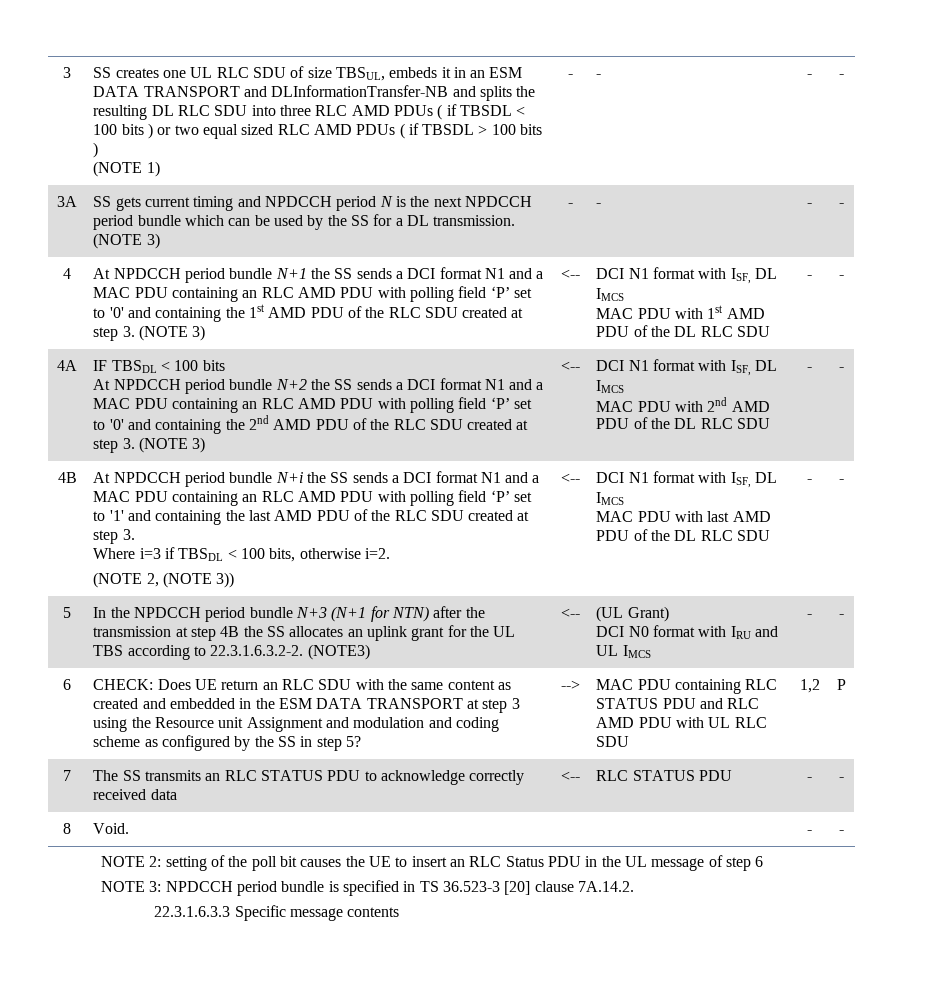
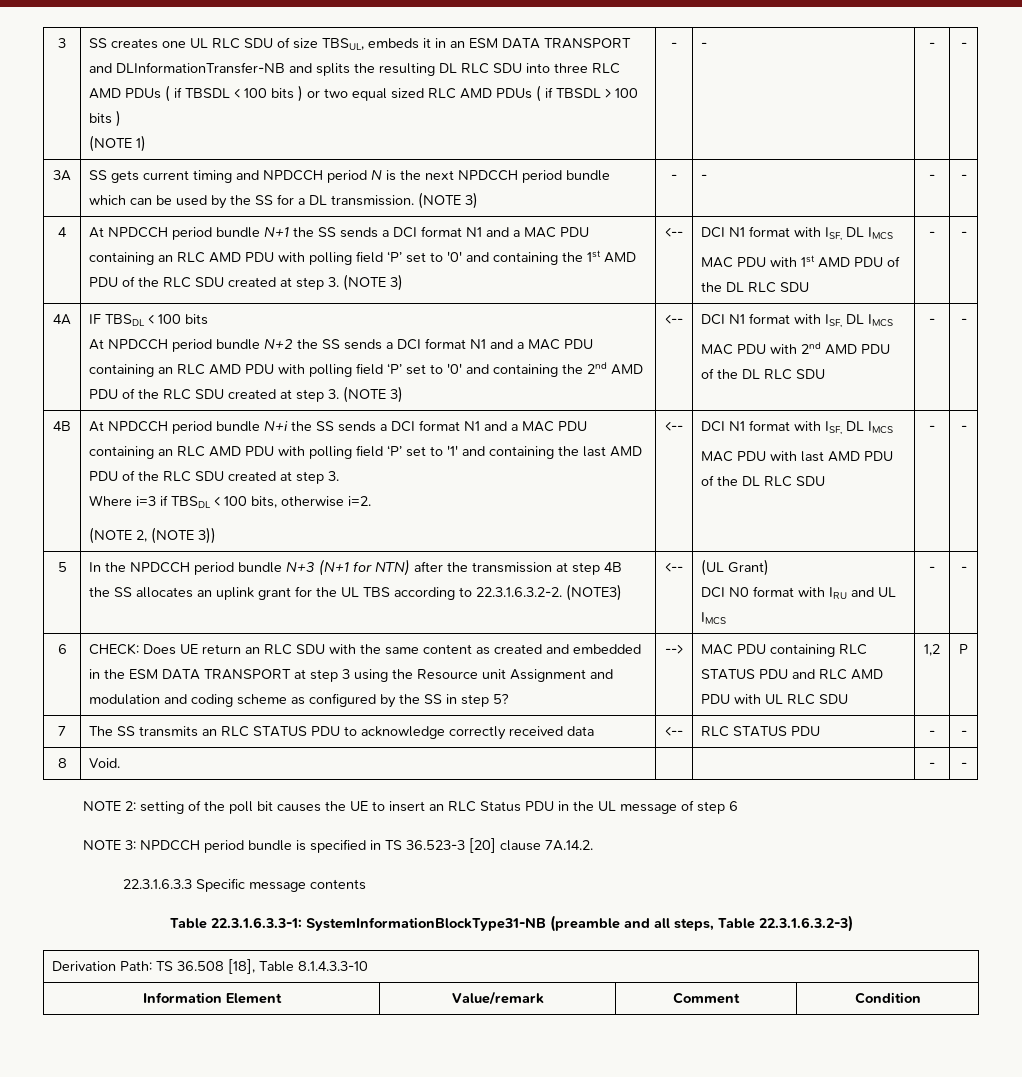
+ Table 22.3.1.6.3.3-1: SystemInformationBlockType31-NB (preamble and all steps, Table 22.3.1.6.3.2-3)
+ Derivation Path: TS 36.508 [18], Table 8.1.4.3.3-10
+ Information Element | Value/remark | Comment | Condition

